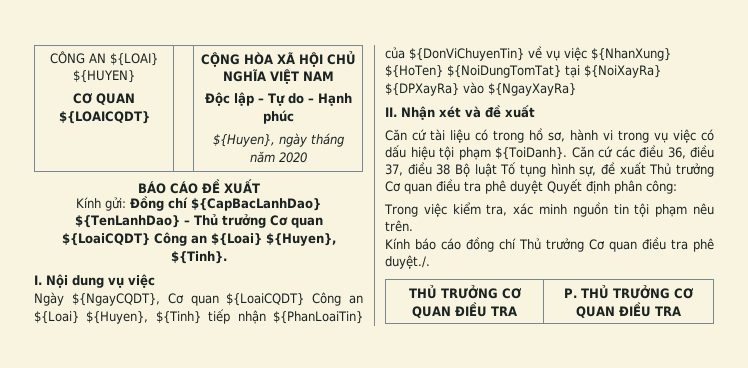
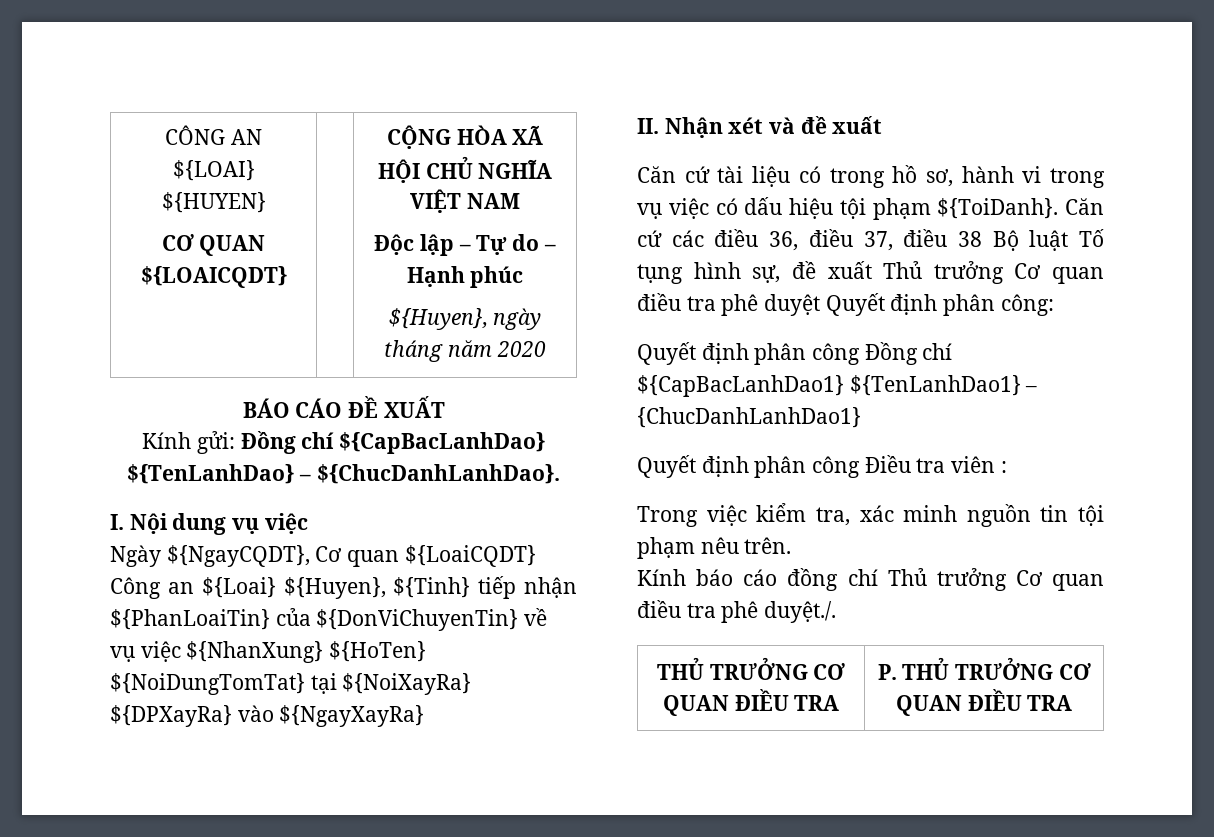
- Kính gửi: Đồng chí ${CapBacLanhDao} ${TenLanhDao} – Thủ trưởng Cơ quan ${LoaiCQDT} Công an ${Loai} ${Huyen}, ${Tinh}.
+ Kính gửi: Đồng chí ${CapBacLanhDao} ${TenLanhDao} – ${ChucDanhLanhDao}.
+ Quyết định phân công Đồng chí ${CapBacLanhDao1} ${TenLanhDao1} – {ChucDanhLanhDao1}
+ Quyết định phân công Điều tra viên :

